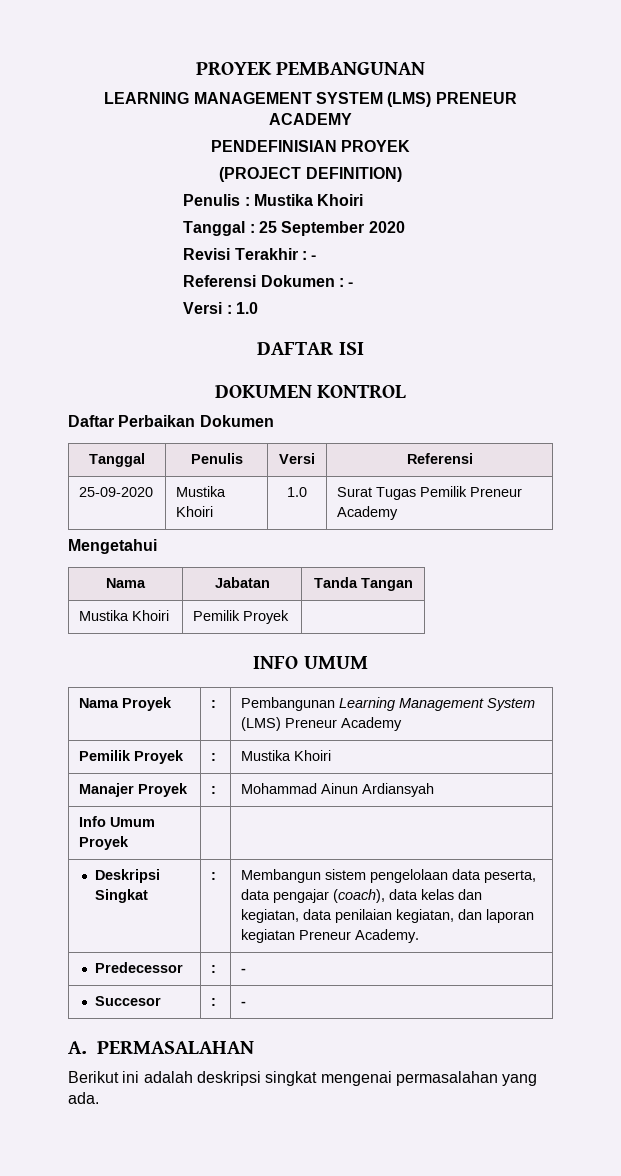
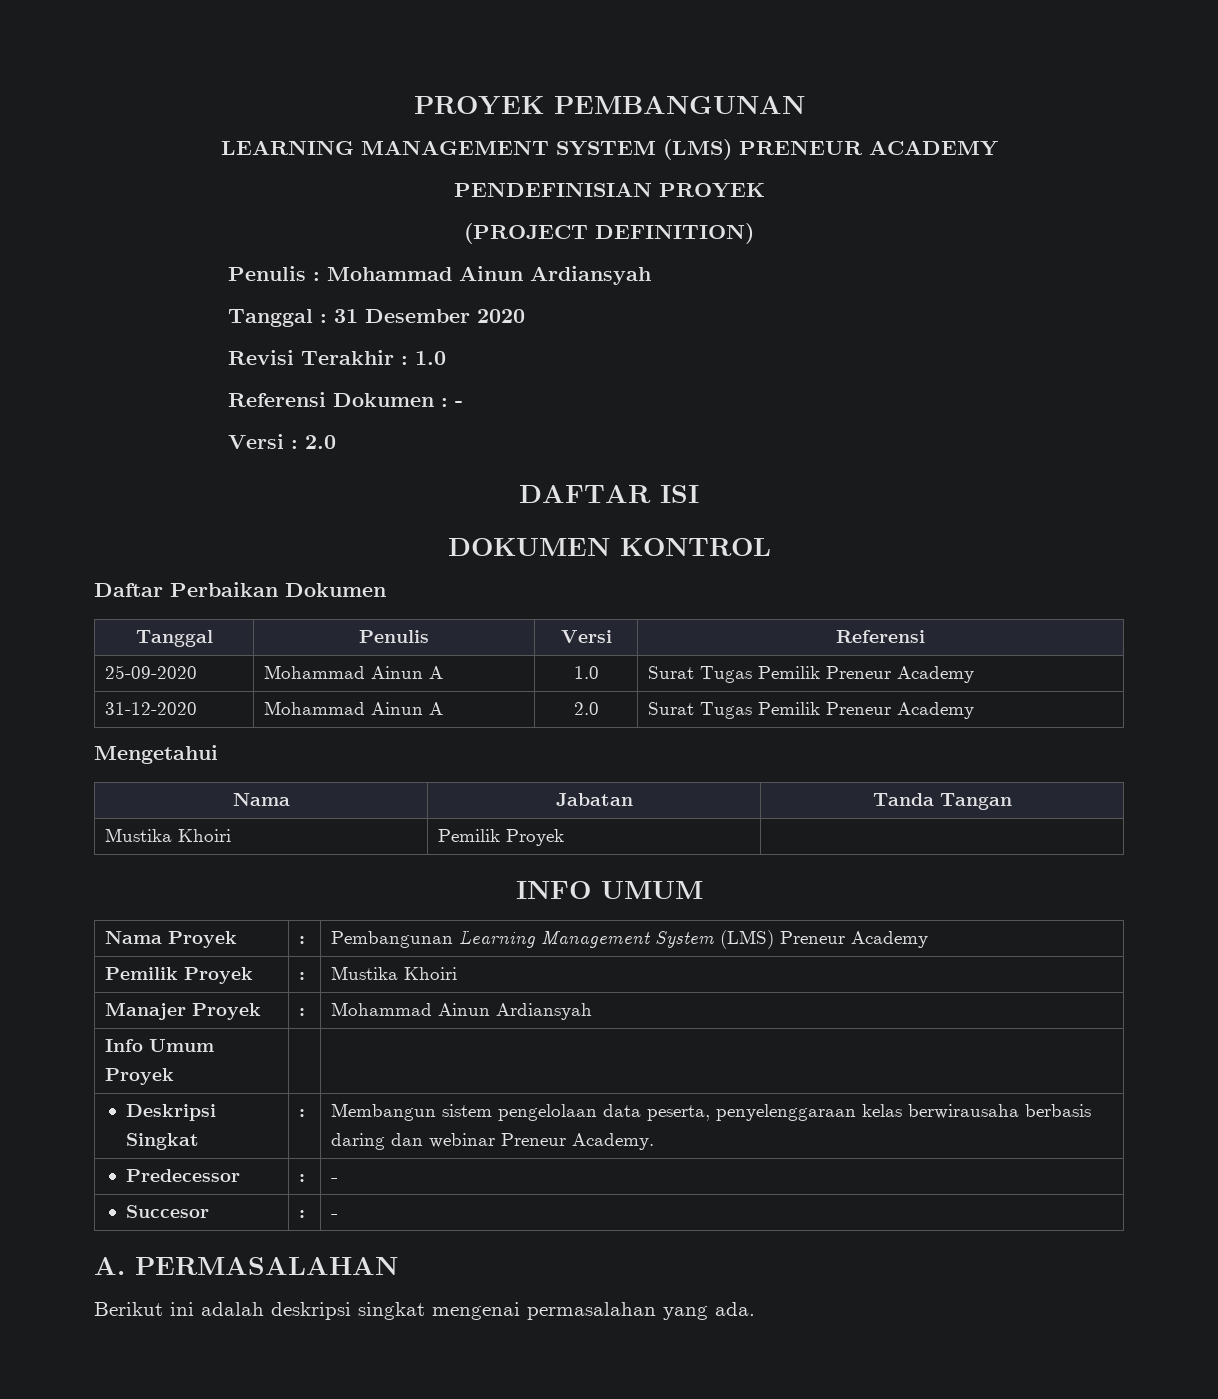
- Penulis : Mustika Khoiri
+ Penulis : Mohammad Ainun Ardiansyah
- Tanggal : 25 September 2020
+ Tanggal : 31 Desember 2020
- Revisi Terakhir : -
+ Revisi Terakhir : 1.0
- Versi : 1.0
+ Versi : 2.0
- 25-09-2020 | Mustika Khoiri | 1.0 | Surat Tugas Pemilik Preneur Academy
+ 25-09-2020 | Mohammad Ainun A | 1.0 | Surat Tugas Pemilik Preneur Academy
+ 31-12-2020 | Mohammad Ainun A | 2.0 | Surat Tugas Pemilik Preneur Academy
- Deskripsi Singkat | : | Membangun sistem pengelolaan data peserta, data pengajar (coach), data kelas dan kegiatan, data penilaian kegiatan, dan laporan kegiatan Preneur Academy.
+ Deskripsi Singkat | : | Membangun sistem pengelolaan data peserta, penyelenggaraan kelas berwirausaha berbasis daring dan webinar Preneur Academy.

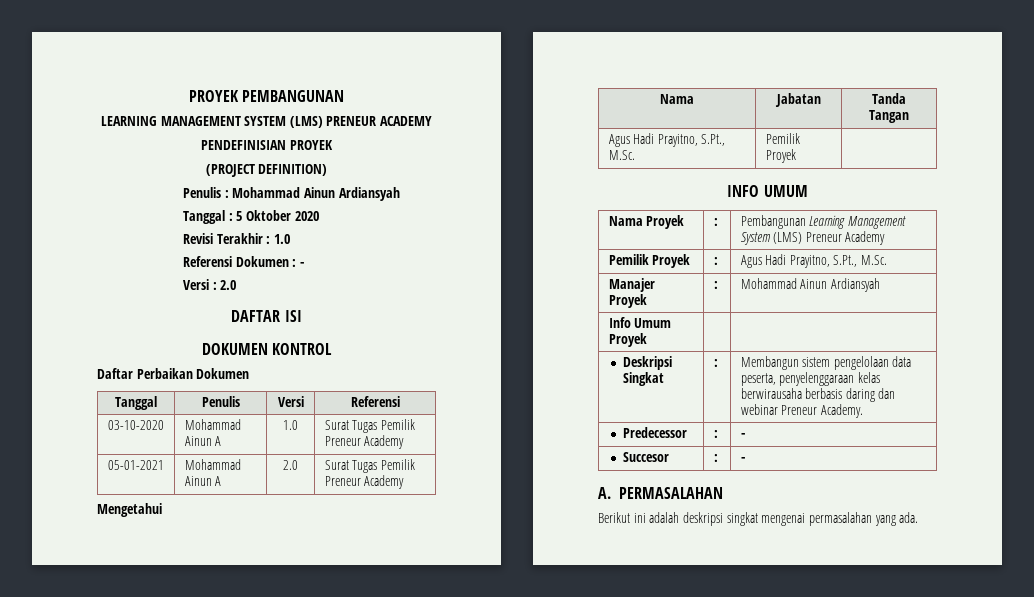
- Tanggal : 31 Desember 2020
+ Tanggal : 5 Oktober 2020
- 25-09-2020 | Mohammad Ainun A | 1.0 | Surat Tugas Pemilik Preneur Academy
+ 03-10-2020 | Mohammad Ainun A | 1.0 | Surat Tugas Pemilik Preneur Academy
- 31-12-2020 | Mohammad Ainun A | 2.0 | Surat Tugas Pemilik Preneur Academy
+ 05-01-2021 | Mohammad Ainun A | 2.0 | Surat Tugas Pemilik Preneur Academy
- Mustika Khoiri | Pemilik Proyek |
+ Agus Hadi Prayitno, S.Pt., M.Sc. | Pemilik Proyek |
- Pemilik Proyek | : | Mustika Khoiri
+ Pemilik Proyek | : | Agus Hadi Prayitno, S.Pt., M.Sc.

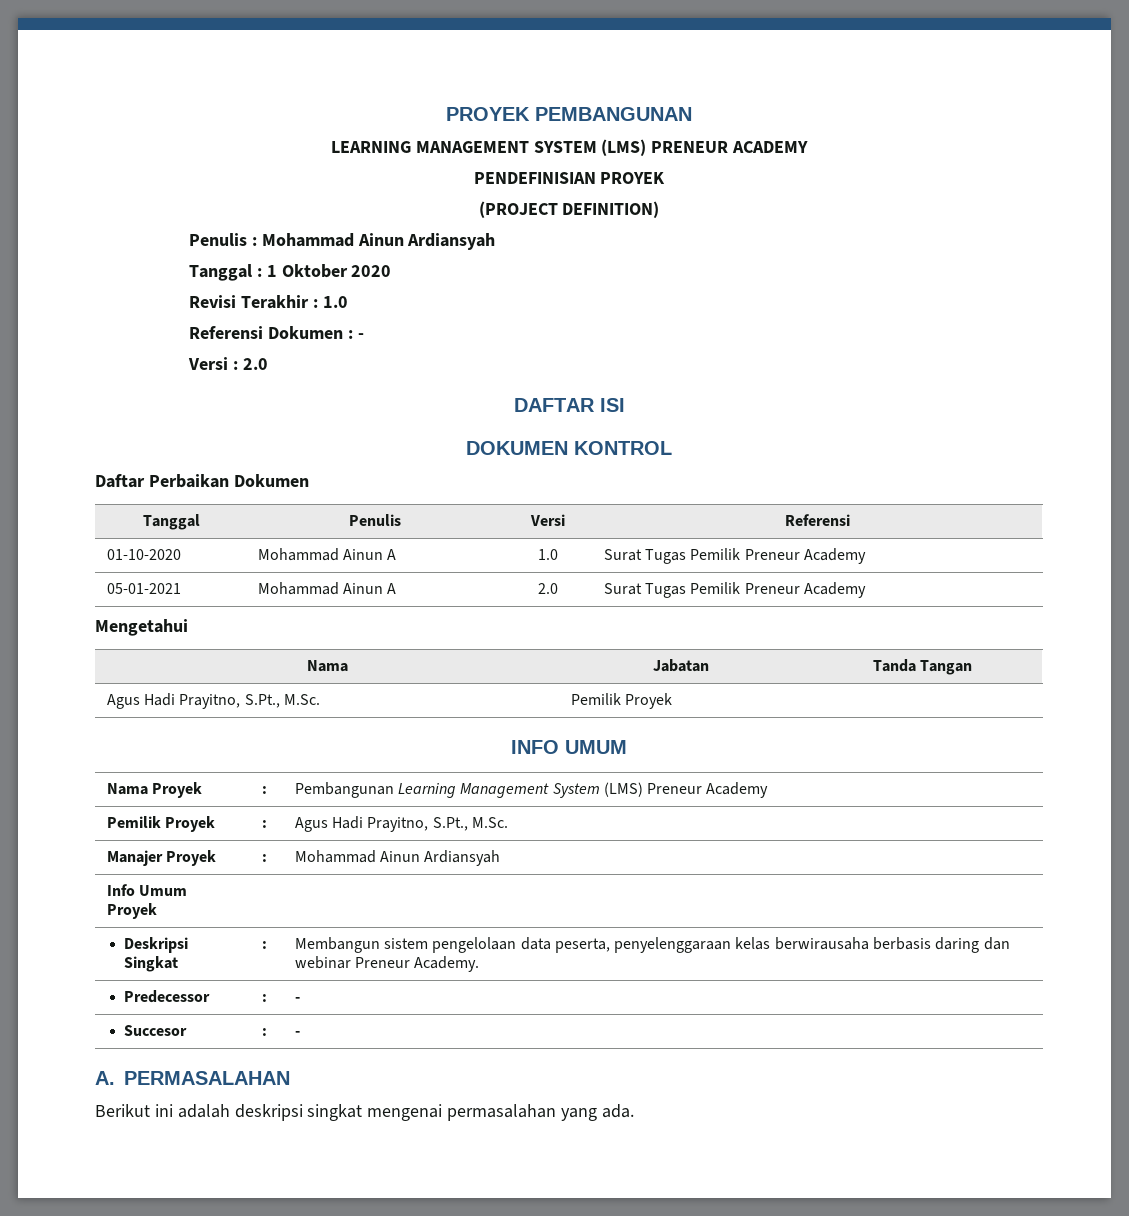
- Tanggal : 5 Oktober 2020
+ Tanggal : 1 Oktober 2020
- 03-10-2020 | Mohammad Ainun A | 1.0 | Surat Tugas Pemilik Preneur Academy
+ 01-10-2020 | Mohammad Ainun A | 1.0 | Surat Tugas Pemilik Preneur Academy

